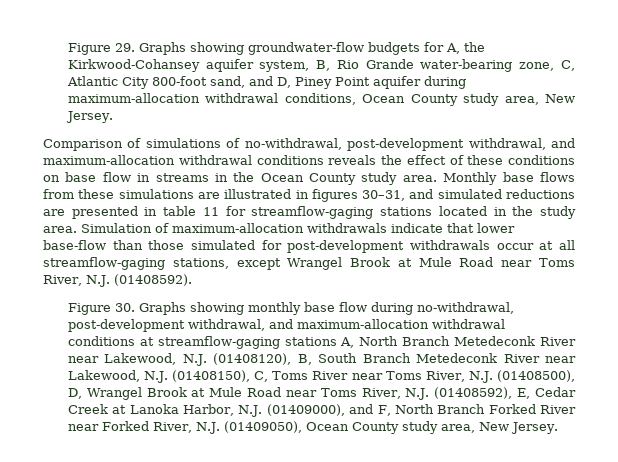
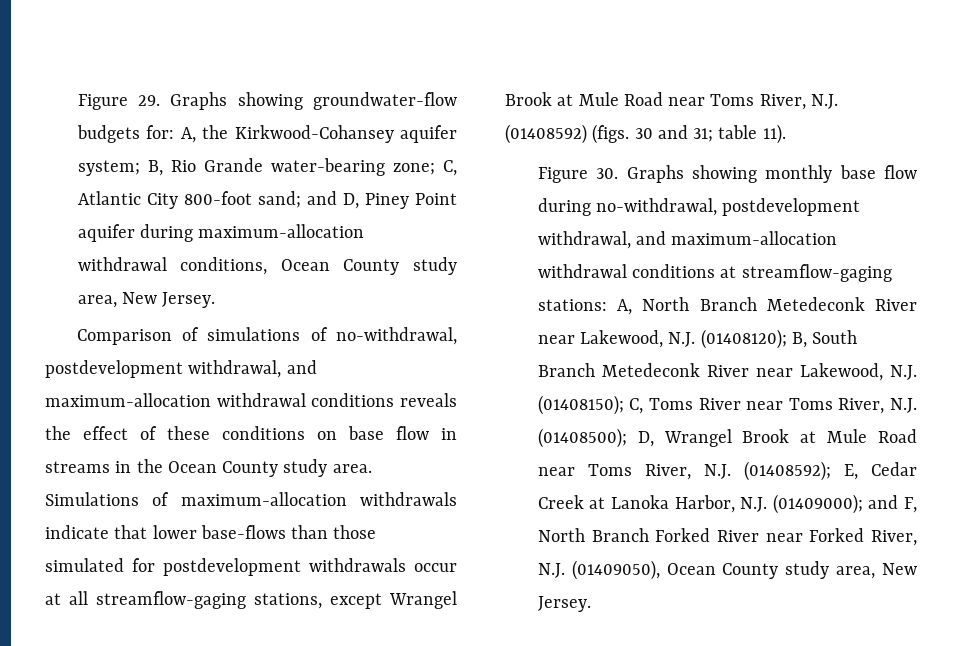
- Figure 29. Graphs showing groundwater-flow budgets for A, the Kirkwood-Cohansey aquifer system, B, Rio Grande water-bearing zone, C, Atlantic City 800-foot sand, and D, Piney Point aquifer during maximum-allocation withdrawal conditions, Ocean County study area, New Jersey.
+ Figure 29. Graphs showing groundwater-flow budgets for: A, the Kirkwood-Cohansey aquifer system; B, Rio Grande water-bearing zone; C, Atlantic City 800-foot sand; and D, Piney Point aquifer during maximum-allocation withdrawal conditions, Ocean County study area, New Jersey.
- Comparison of simulations of no-withdrawal, post-development withdrawal, and maximum-allocation withdrawal conditions reveals the effect of these conditions on base flow in streams in the Ocean County study area.
+ Comparison of simulations of no-withdrawal, postdevelopment withdrawal, and maximum-allocation withdrawal conditions reveals the effect of these conditions on base flow in streams in the Ocean County study area.
- Monthly base flows from these simulations are illustrated in figures 30–31, and simulated reductions are presented in table 11 for streamflow-gaging stations located in the study area. Simulation of maximum-allocation withdrawals indicate that lower base-flow than those simulated for post-development withdrawals occur at all streamflow-gaging stations, except Wrangel Brook at Mule Road near Toms River, N.J. (01408592).
+ Simulations of maximum-allocation withdrawals indicate that lower base-flows than those simulated for postdevelopment withdrawals occur at all streamflow-gaging stations, except Wrangel Brook at Mule Road near Toms River, N.J. (01408592) (figs. 30 and 31; table 11).
- Figure 30. Graphs showing monthly base flow during no-withdrawal, post-development withdrawal, and maximum-allocation withdrawal conditions at streamflow-gaging stations A, North Branch Metedeconk River near Lakewood, N.J. (01408120), B, South Branch Metedeconk River near Lakewood, N.J. (01408150), C, Toms River near Toms River, N.J. (01408500), D, Wrangel Brook at Mule Road near Toms River, N.J. (01408592), E, Cedar Creek at Lanoka Harbor, N.J. (01409000), and F, North Branch Forked River near Forked River, N.J. (01409050), Ocean County study area, New Jersey.
+ Figure 30. Graphs showing monthly base flow during no-withdrawal, postdevelopment withdrawal, and maximum-allocation withdrawal conditions at streamflow-gaging stations: A, North Branch Metedeconk River near Lakewood, N.J. (01408120); B, South Branch Metedeconk River near Lakewood, N.J. (01408150); C, Toms River near Toms River, N.J. (01408500); D, Wrangel Brook at Mule Road near Toms River, N.J. (01408592); E, Cedar Creek at Lanoka Harbor, N.J. (01409000); and F, North Branch Forked River near Forked River, N.J. (01409050), Ocean County study area, New Jersey.

